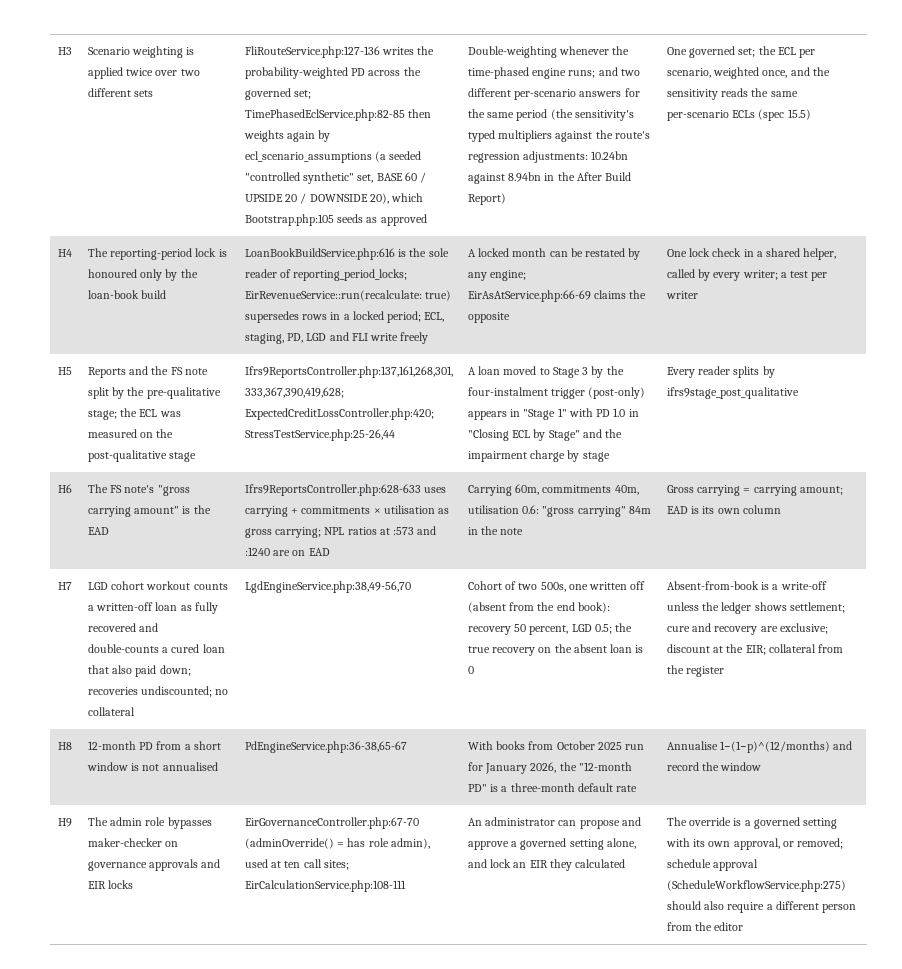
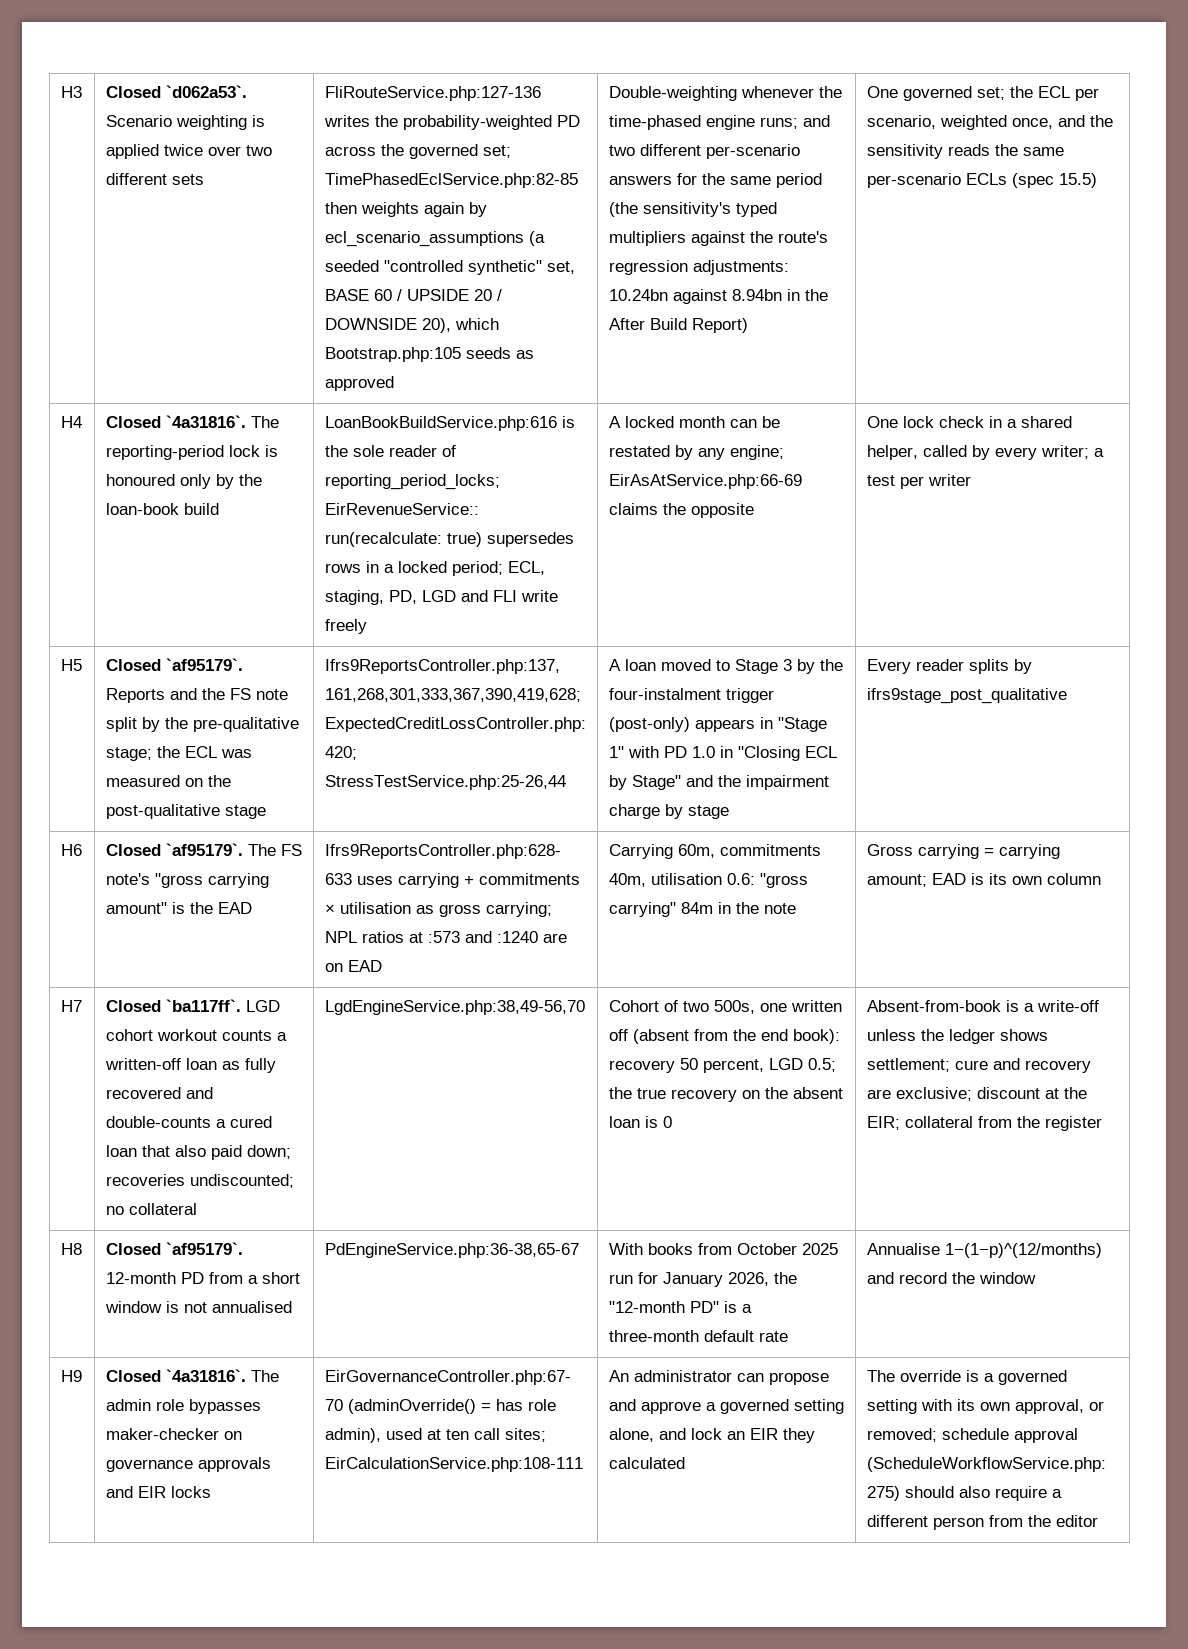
+ Closed `d062a53`.
- H4 | The reporting-period lock is honoured only by the loan-book build
+ H4 | Closed `4a31816`. The reporting-period lock is honoured only by the loan-book build
- H5 | Reports and the FS note split by the pre-qualitative stage; the ECL was measured on the post-qualitative stage
+ H5 | Closed `af95179`. Reports and the FS note split by the pre-qualitative stage; the ECL was measured on the post-qualitative stage
- H6 | The FS note's "gross carrying amount" is the EAD
+ H6 | Closed `af95179`. The FS note's "gross carrying amount" is the EAD
+ Closed `ba117ff`.
- H8 | 12-month PD from a short window is not annualised | PdEngineService.php:36-38,65-67 | With books from October 2025 run for January 2026, the "12-month PD" is a three-month default rate | Annualise 1−(1−p)^(12/months) and record the window
+ H8 | Closed `af95179`. 12-month PD from a short window is not annualised | PdEngineService.php:36-38,65-67 | With books from October 2025 run for January 2026, the "12-month PD" is a three-month default rate | Annualise 1−(1−p)^(12/months) and record the window
- H9 | The admin role bypasses maker-checker on governance approvals and EIR locks
+ H9 | Closed `4a31816`. The admin role bypasses maker-checker on governance approvals and EIR locks

